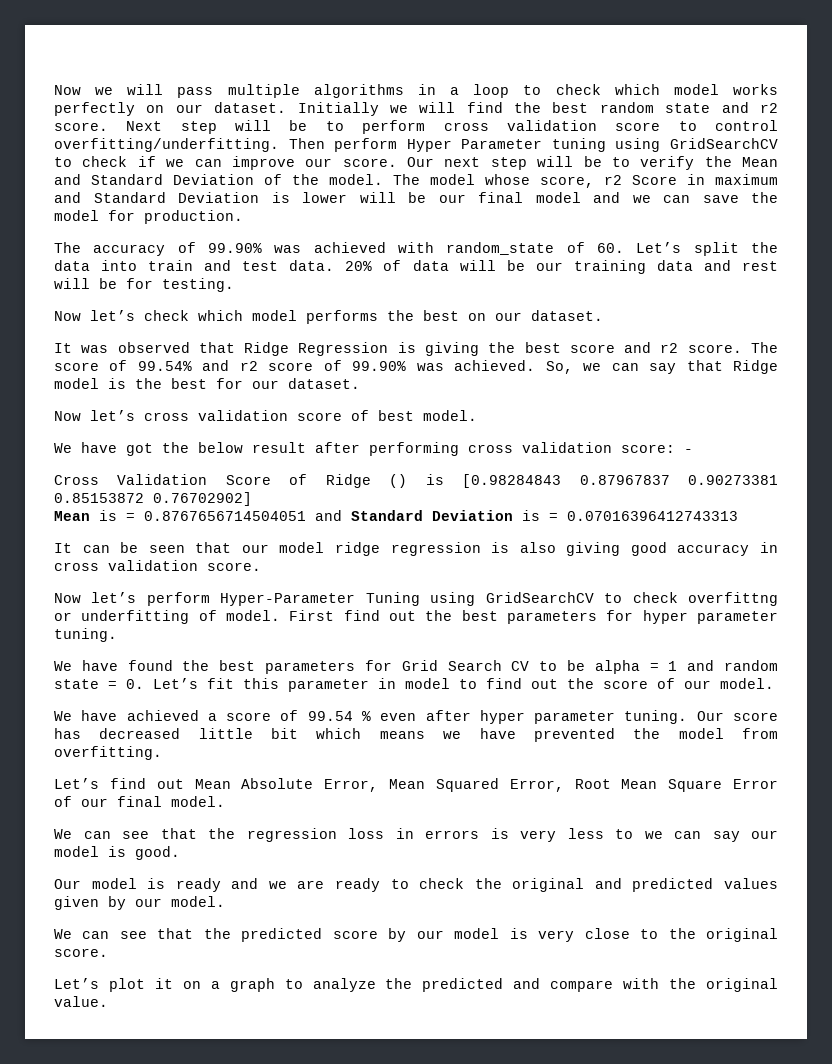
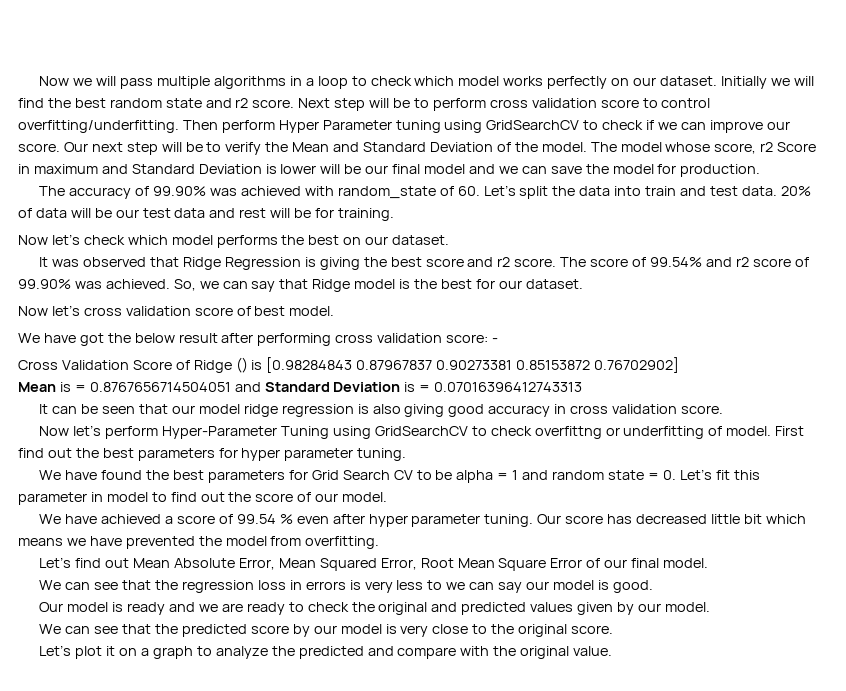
- 20% of data will be our training data and rest will be for testing.
+ 20% of data will be our test data and rest will be for training.

